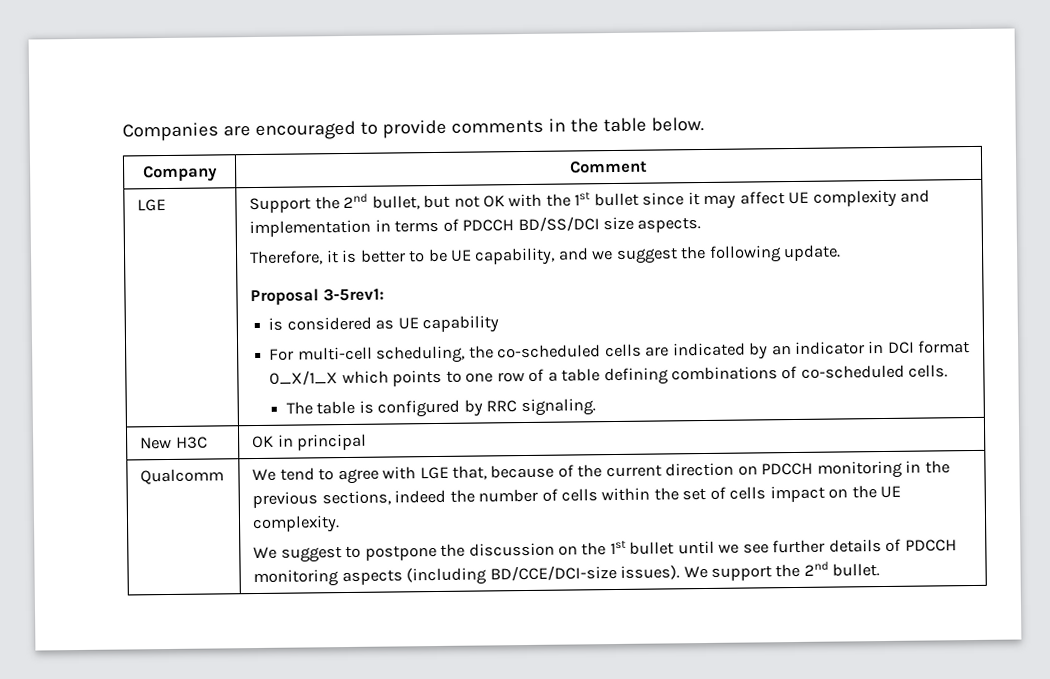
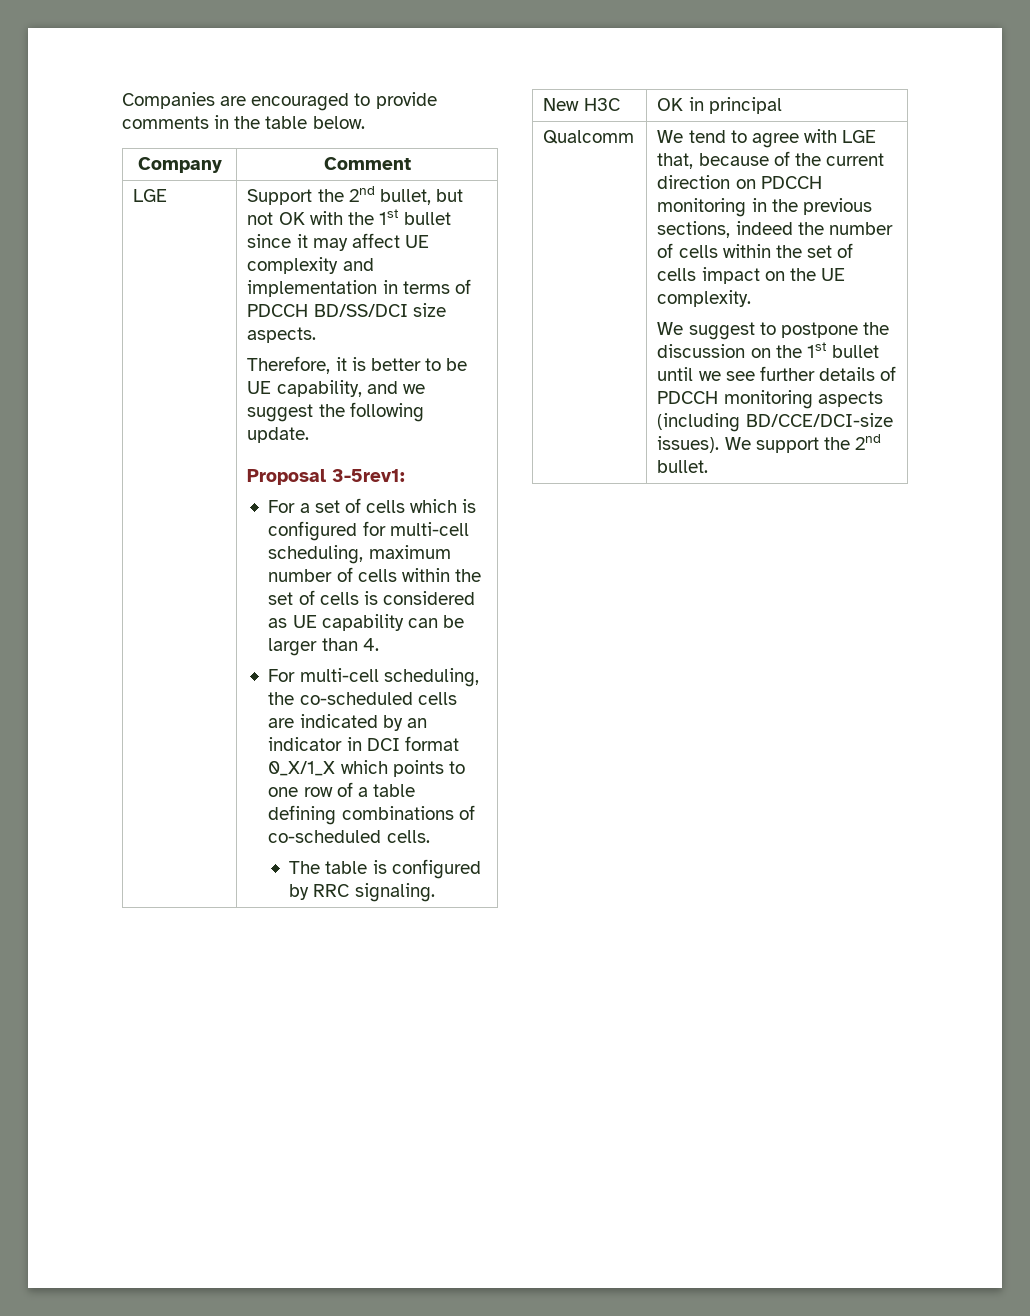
- is considered as UE capability
+ For a set of cells which is configured for multi-cell scheduling, maximum number of cells within the set of cells is considered as UE capability can be larger than 4.

